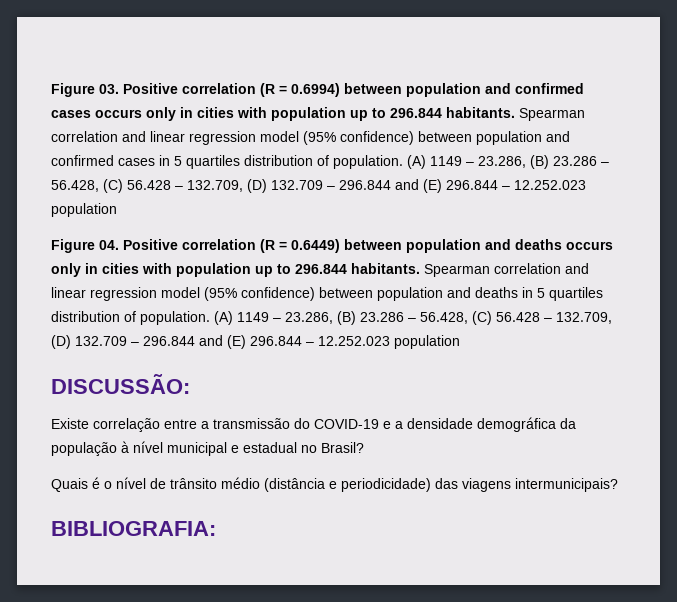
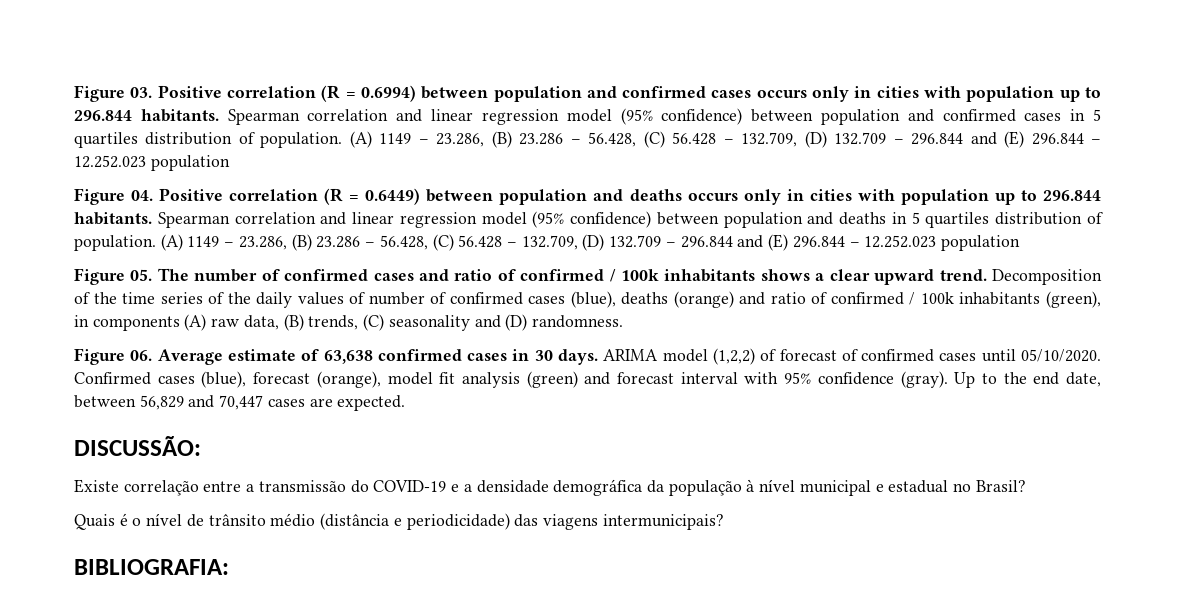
+ Figure 05. The number of confirmed cases and ratio of confirmed / 100k inhabitants shows a clear upward trend. Decomposition of the time series of the daily values of number of confirmed cases (blue), deaths (orange) and ratio of confirmed / 100k inhabitants (green), in components (A) raw data, (B) trends, (C) seasonality and (D) randomness.
+ Figure 06. Average estimate of 63,638 confirmed cases in 30 days. ARIMA model (1,2,2) of forecast of confirmed cases until 05/10/2020. Confirmed cases (blue), forecast (orange), model fit analysis (green) and forecast interval with 95% confidence (gray). Up to the end date, between 56,829 and 70,447 cases are expected.

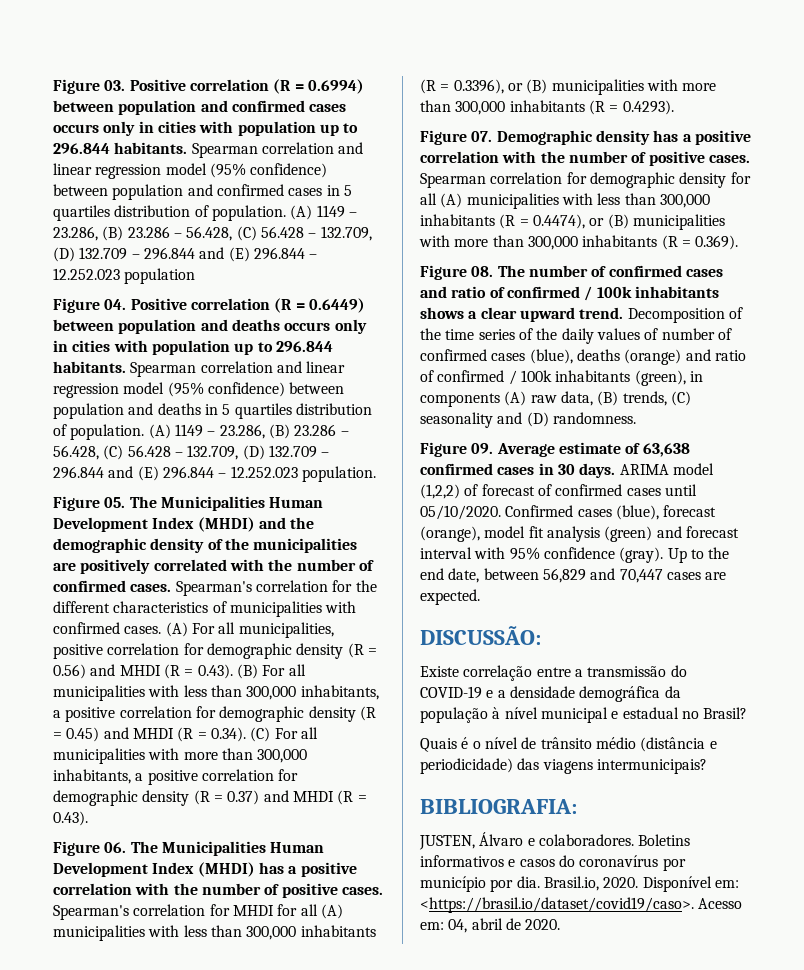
- Spearman correlation and linear regression model (95% confidence) between population and deaths in 5 quartiles distribution of population. (A) 1149 – 23.286, (B) 23.286 – 56.428, (C) 56.428 – 132.709, (D) 132.709 – 296.844 and (E) 296.844 – 12.252.023 population
+ Spearman correlation and linear regression model (95% confidence) between population and deaths in 5 quartiles distribution of population. (A) 1149 – 23.286, (B) 23.286 – 56.428, (C) 56.428 – 132.709, (D) 132.709 – 296.844 and (E) 296.844 – 12.252.023 population.
- Figure 05. The number of confirmed cases and ratio of confirmed / 100k inhabitants shows a clear upward trend.
+ Figure 05. The Municipalities Human Development Index (MHDI) and the demographic density of the municipalities are positively correlated with the number of confirmed cases. Spearman's correlation for the different characteristics of municipalities with confirmed cases. (A) For all municipalities, positive correlation for demographic density (R = 0.56) and MHDI (R = 0.43). (B) For all municipalities with less than 300,000 inhabitants, a positive correlation for demographic density (R = 0.45) and MHDI (R = 0.34). (C) For all municipalities with more than 300,000 inhabitants, a positive correlation for demographic density (R = 0.37) and MHDI (R = 0.43).
+ Figure 06. The Municipalities Human Development Index (MHDI) has a positive correlation with the number of positive cases. Spearman's correlation for MHDI for all (A) municipalities with less than 300,000 inhabitants (R = 0.3396), or (B) municipalities with more than 300,000 inhabitants (R = 0.4293).
+ Figure 07. Demographic density has a positive correlation with the number of positive cases. Spearman correlation for demographic density for all (A) municipalities with less than 300,000 inhabitants (R = 0.4474), or (B) municipalities with more than 300,000 inhabitants (R = 0.369).
+ Figure 08. The number of confirmed cases and ratio of confirmed / 100k inhabitants shows a clear upward trend.
- Figure 06. Average estimate of 63,638 confirmed cases in 30 days.
+ Figure 09. Average estimate of 63,638 confirmed cases in 30 days.
+ JUSTEN, Álvaro e colaboradores. Boletins informativos e casos do coronavírus por município por dia. Brasil.io, 2020. Disponível em: <https://brasil.io/dataset/covid19/caso>. Acesso em: 04, abril de 2020.

